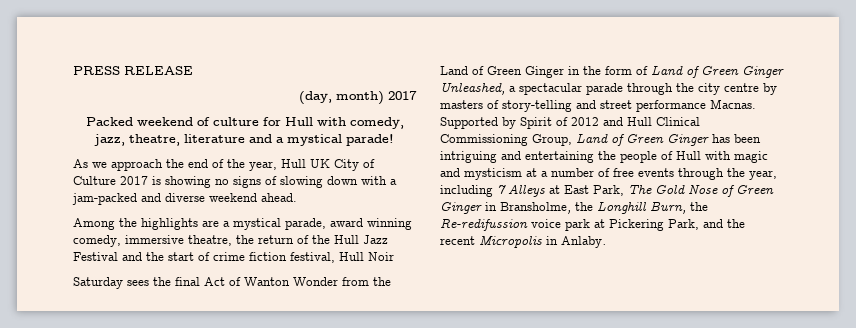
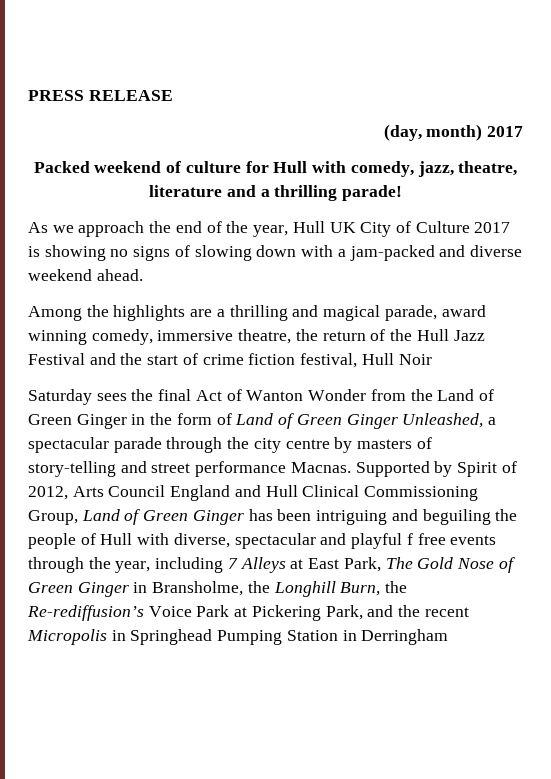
- Packed weekend of culture for Hull with comedy, jazz, theatre, literature and a mystical parade!
+ Packed weekend of culture for Hull with comedy, jazz, theatre, literature and a thrilling parade!
- Among the highlights are a mystical parade, award winning comedy, immersive theatre, the return of the Hull Jazz Festival and the start of crime fiction festival, Hull Noir
+ Among the highlights are a thrilling and magical parade, award winning comedy, immersive theatre, the return of the Hull Jazz Festival and the start of crime fiction festival, Hull Noir
- Supported by Spirit of 2012 and Hull Clinical Commissioning Group, Land of Green Ginger has been intriguing and entertaining the people of Hull with magic and mysticism at a number of free events through the year, including 7 Alleys at East Park, The Gold Nose of Green Ginger in Bransholme, the Longhill Burn, the Re-redifussion voice park at Pickering Park, and the recent Micropolis in Anlaby.
+ Supported by Spirit of 2012, Arts Council England and Hull Clinical Commissioning Group, Land of Green Ginger has been intriguing and beguiling the people of Hull with diverse, spectacular and playful f free events through the year, including 7 Alleys at East Park, The Gold Nose of Green Ginger in Bransholme, the Longhill Burn, the Re-rediffusion’s Voice Park at Pickering Park, and the recent Micropolis in Springhead Pumping Station in Derringham

